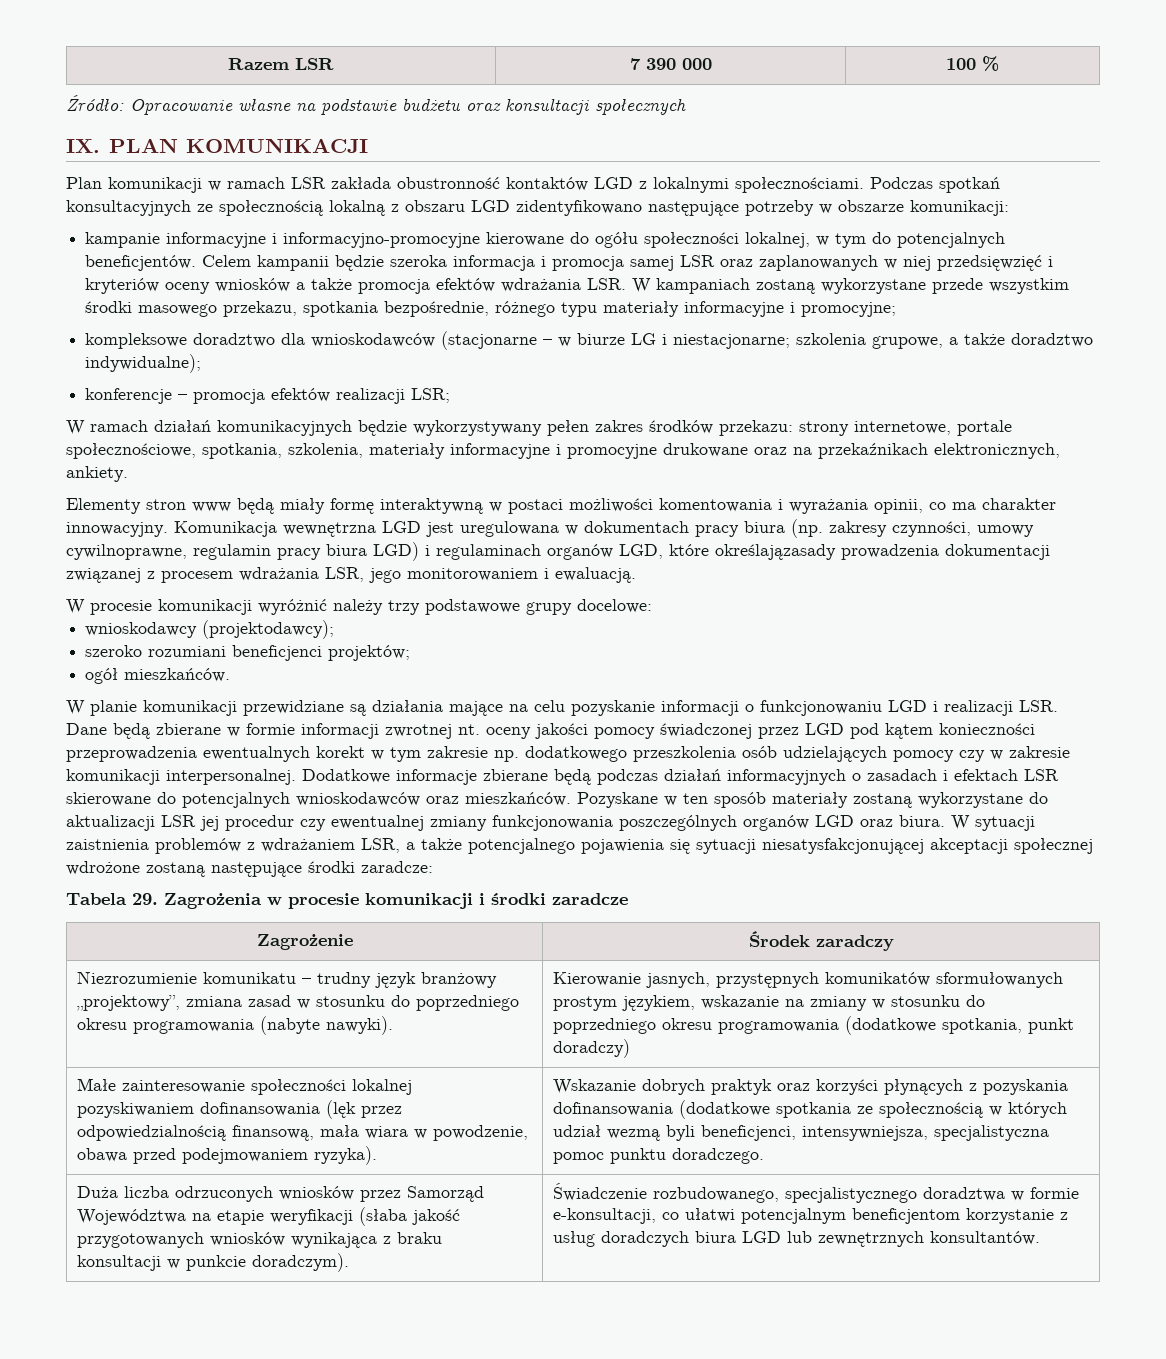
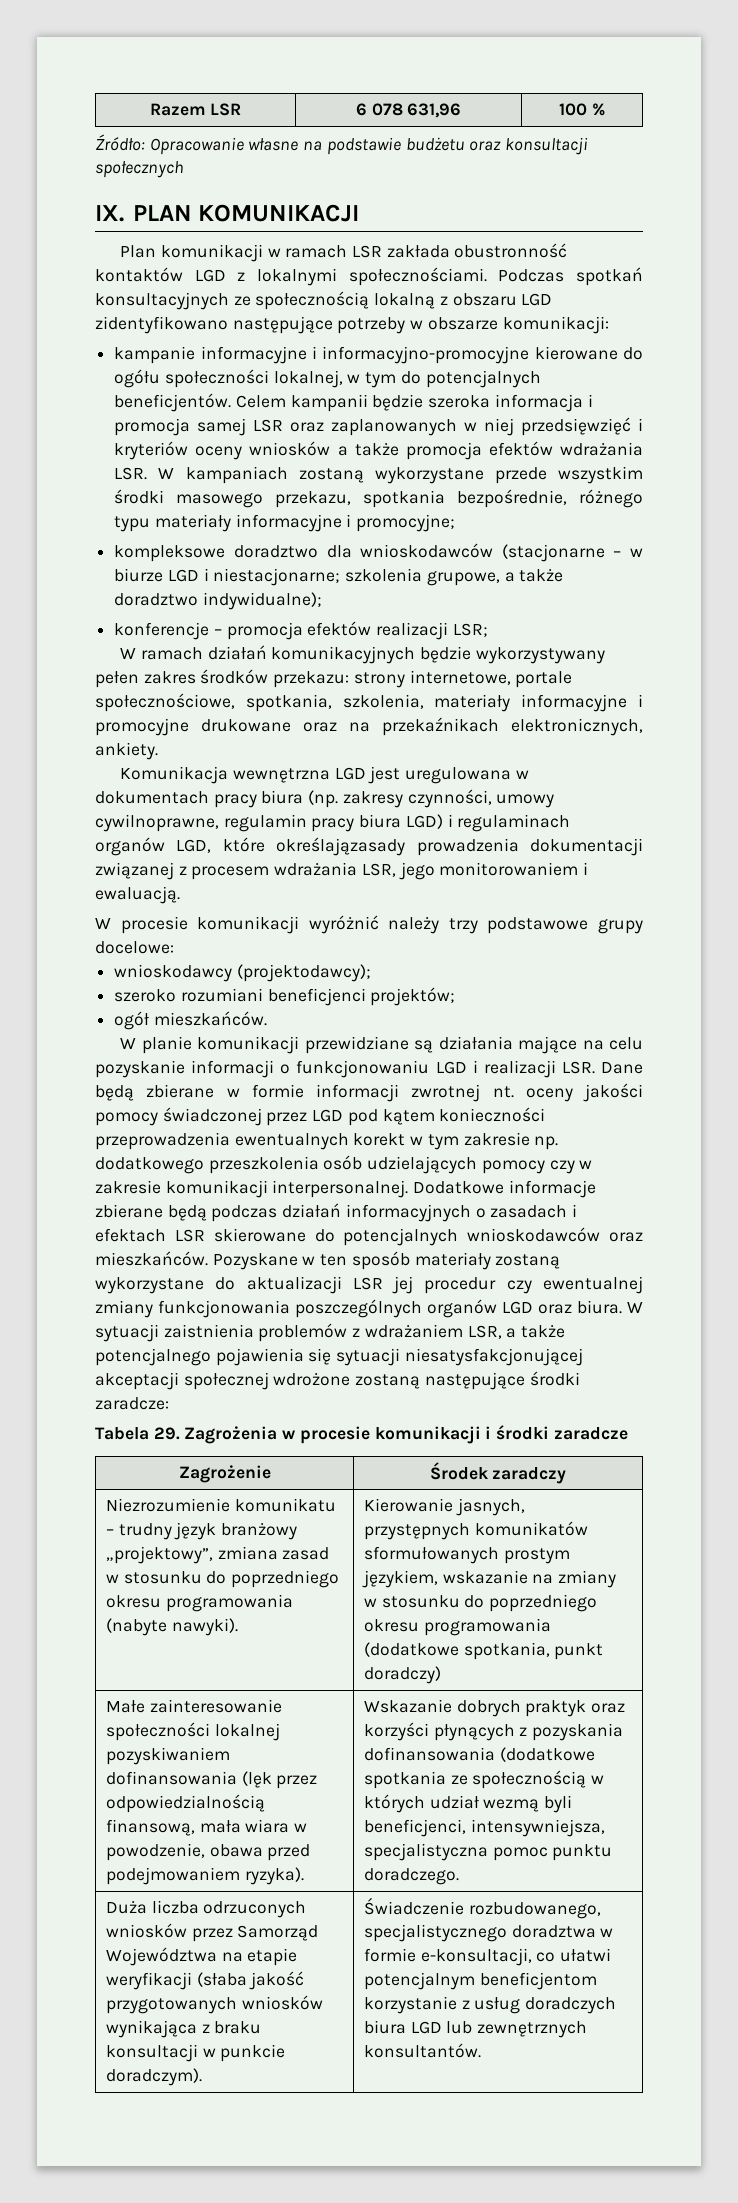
- Razem LSR | 7 390 000 | 100 %
+ Razem LSR | 6 078 631,96 | 100 %
- kompleksowe doradztwo dla wnioskodawców (stacjonarne – w biurze LG i niestacjonarne; szkolenia grupowe, a także doradztwo indywidualne);
+ kompleksowe doradztwo dla wnioskodawców (stacjonarne – w biurze LGD i niestacjonarne; szkolenia grupowe, a także doradztwo indywidualne);
- Elementy stron www będą miały formę interaktywną w postaci możliwości komentowania i wyrażania opinii, co ma charakter innowacyjny.

